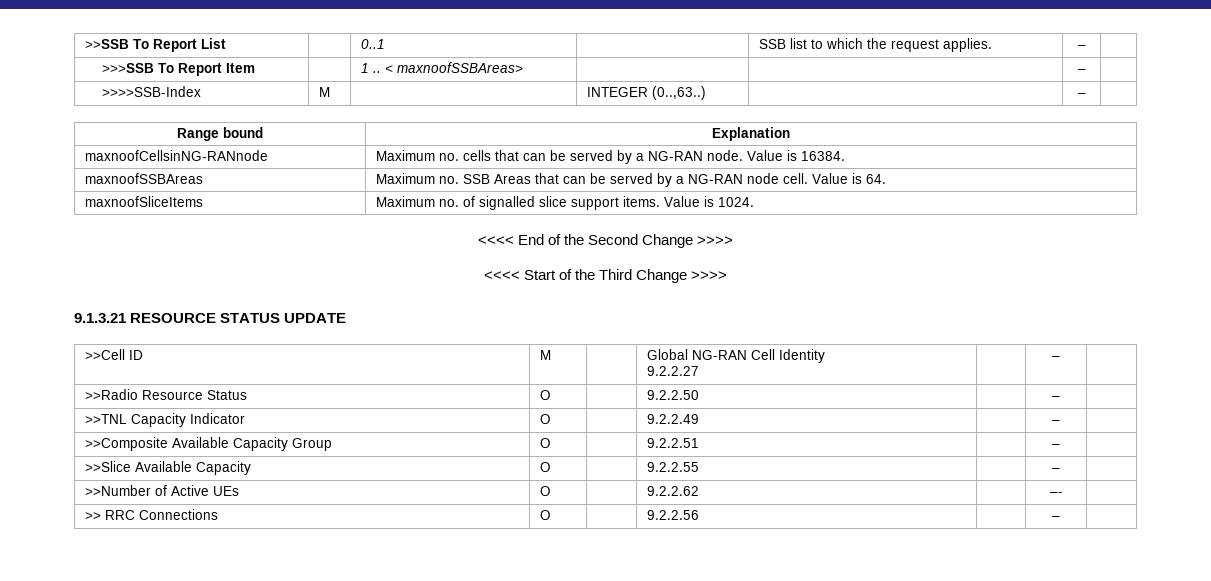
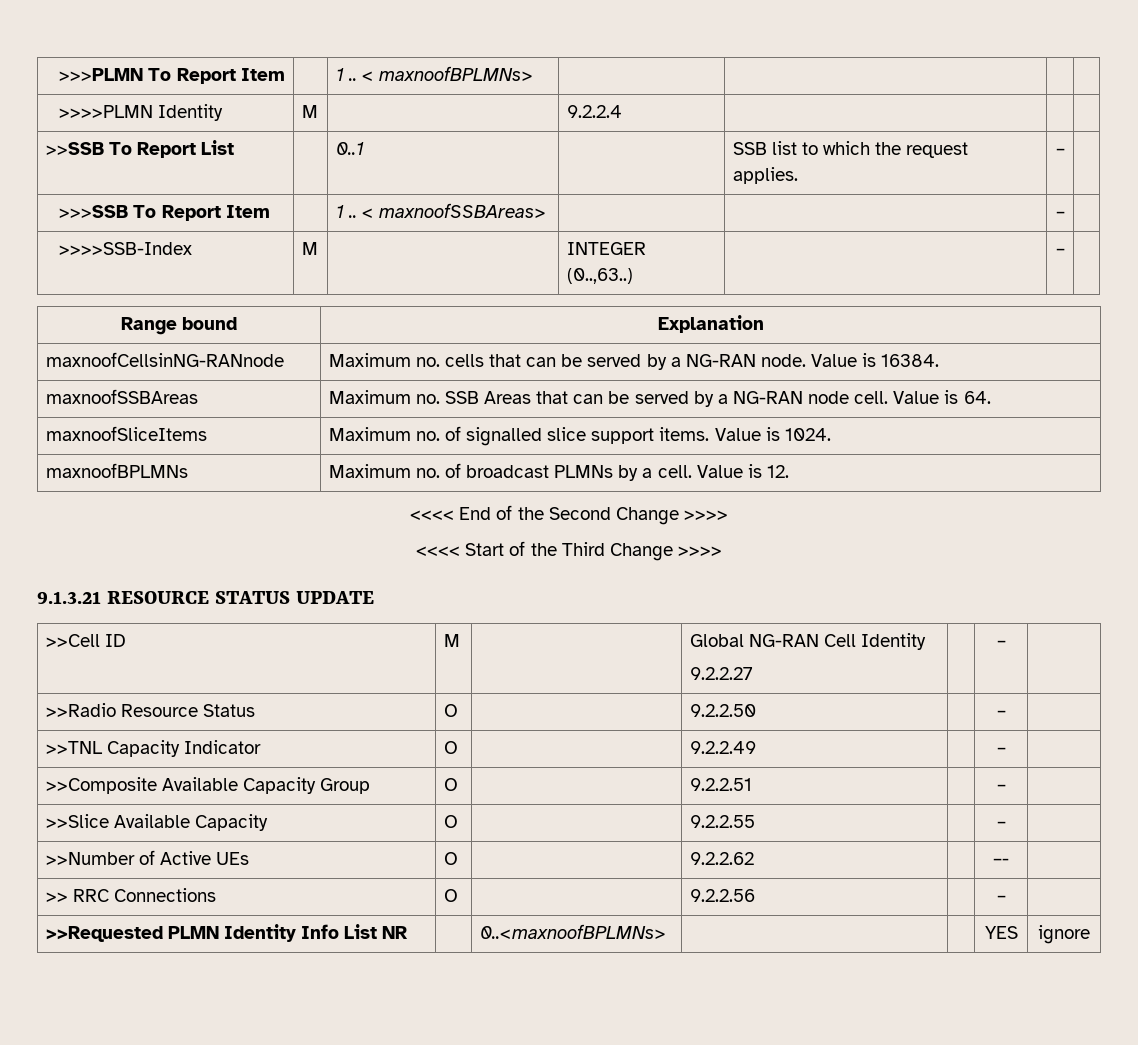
+ >>>PLMN To Report Item | | 1 .. < maxnoofBPLMNs> | | | |
+ >>>>PLMN Identity | M | | 9.2.2.4 | | |
+ maxnoofBPLMNs | Maximum no. of broadcast PLMNs by a cell. Value is 12.
+ >>Requested PLMN Identity Info List NR | | 0..<maxnoofBPLMNs> | | | YES | ignore

